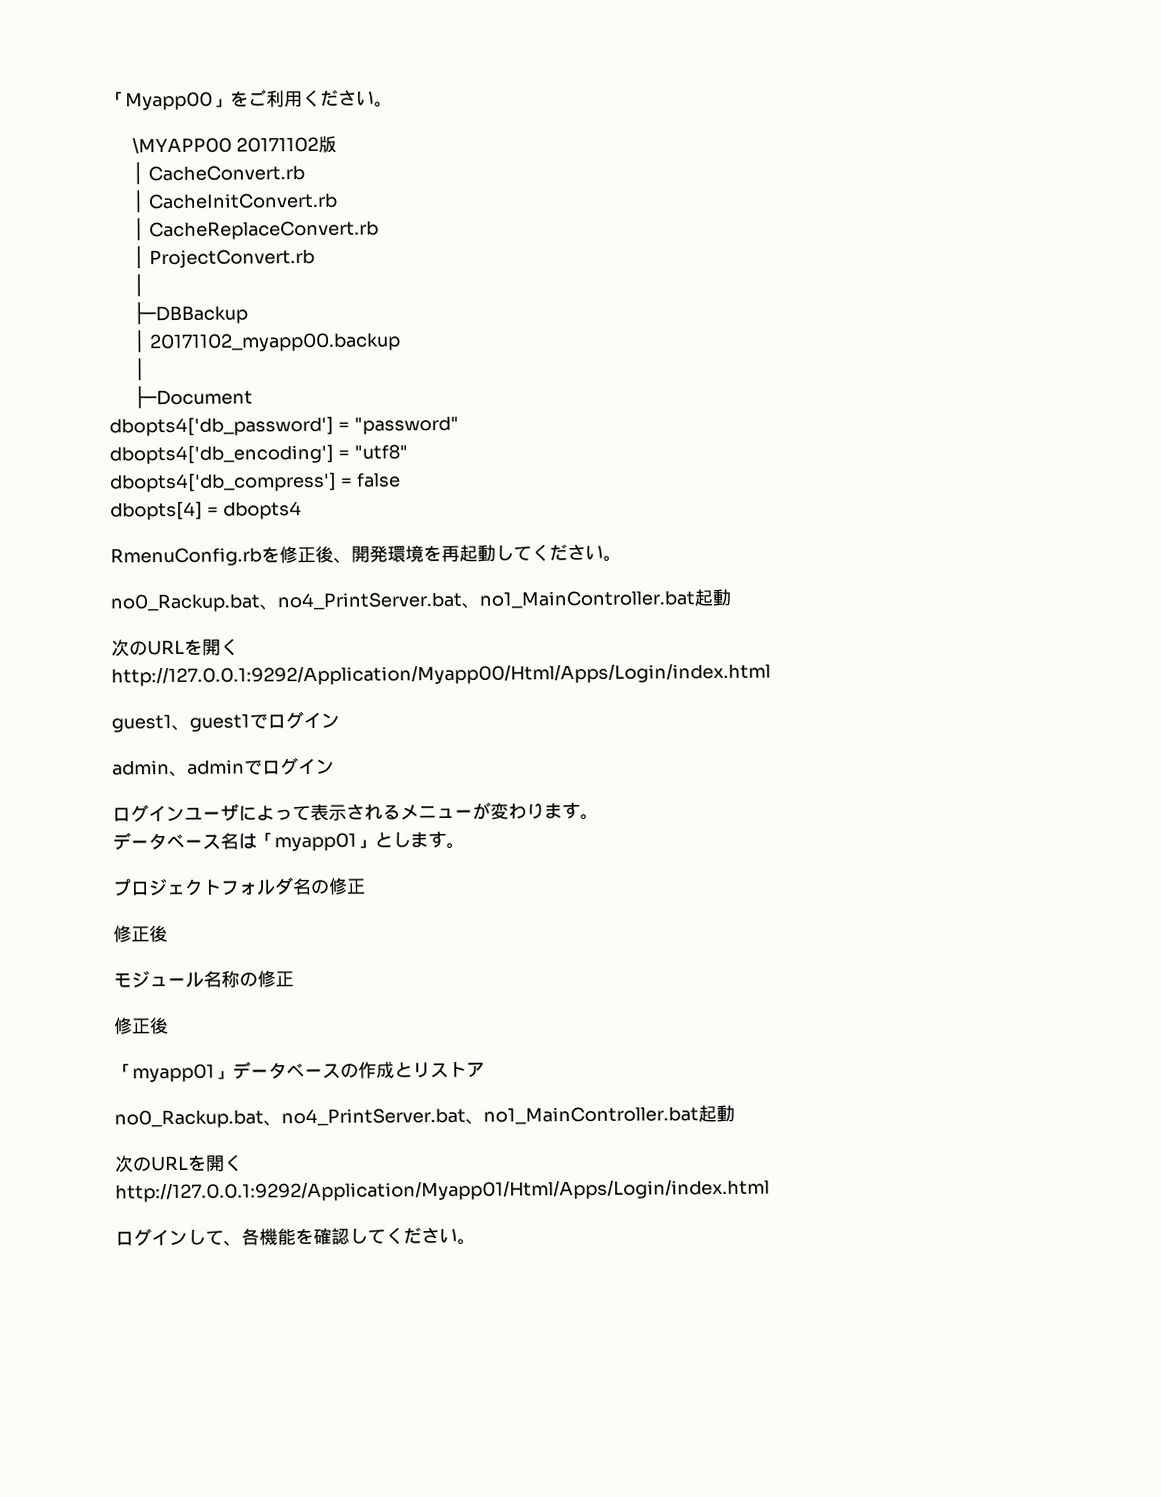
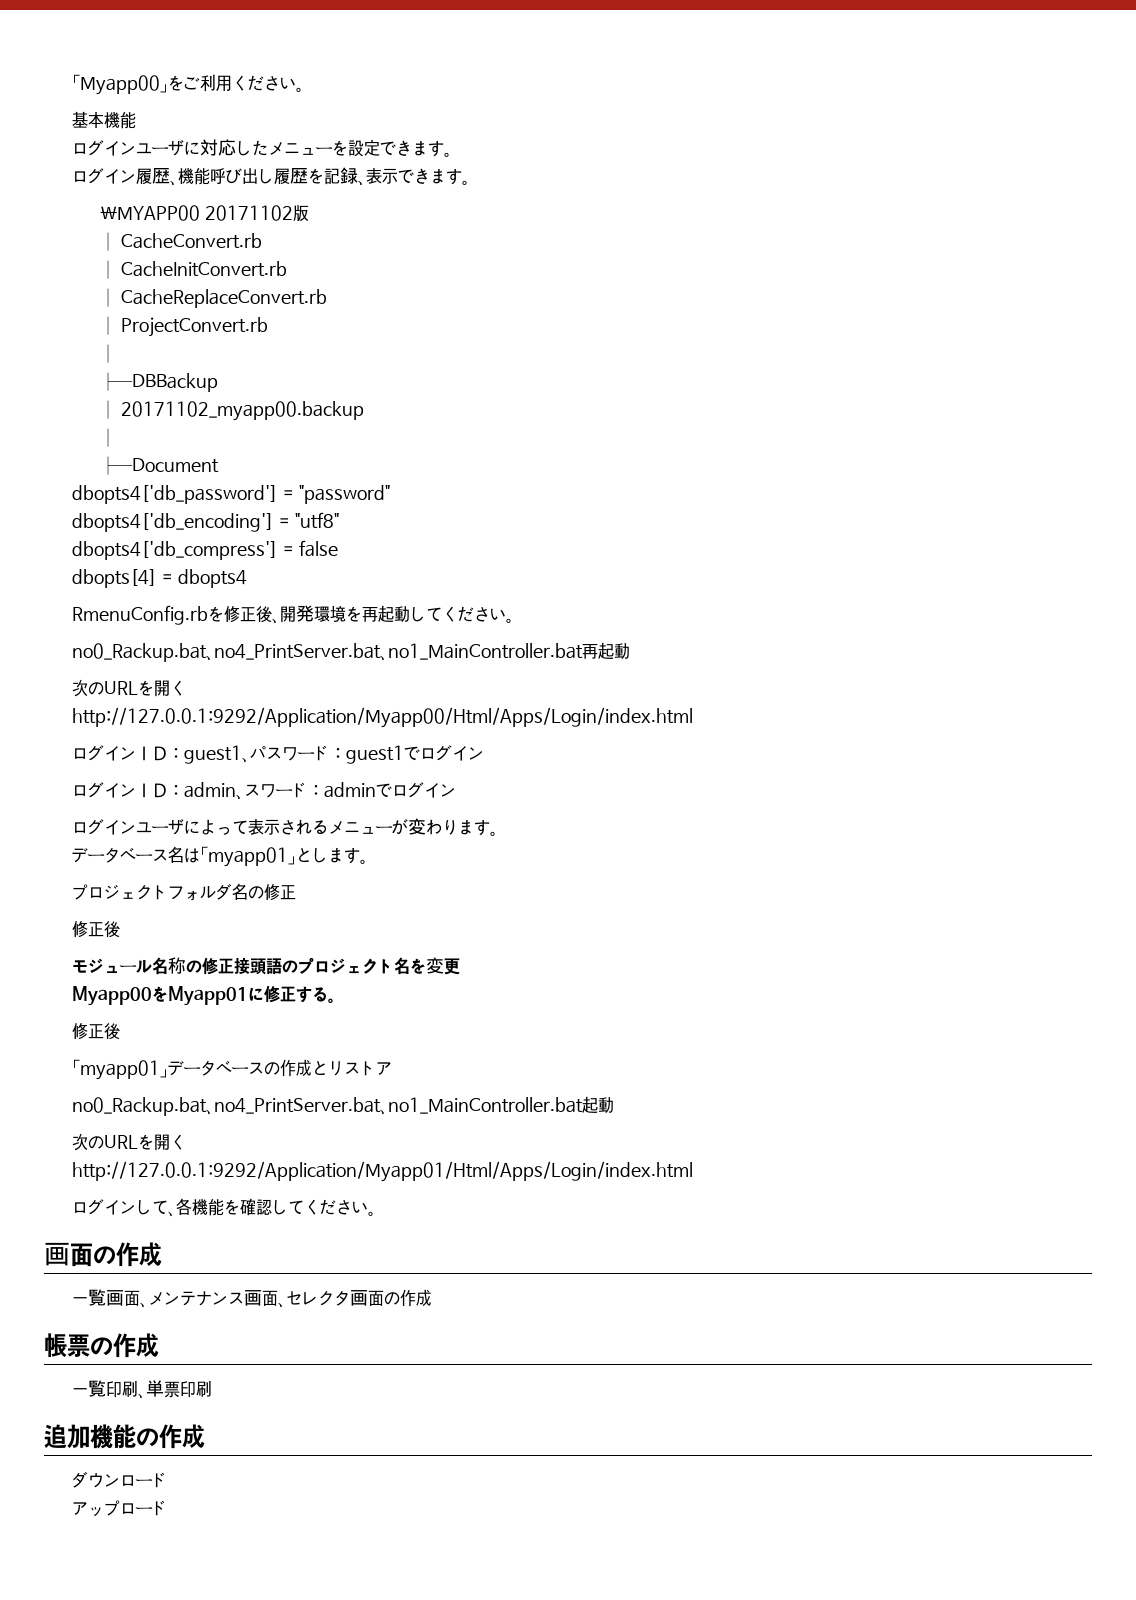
+ 基本機能
+ ログインユーザに対応したメニューを設定できます。
+ ログイン履歴、機能呼び出し履歴を記録、表示できます。
  RmenuConfig.rbを修正後、開発環境を再起動してください。
- no0_Rackup.bat、no4_PrintServer.bat、no1_MainController.bat起動
+ no0_Rackup.bat、no4_PrintServer.bat、no1_MainController.bat再起動
- guest1、guest1でログイン
- admin、adminでログイン
+ ログインＩＤ：guest1、パスワード：guest1でログイン
+ ログインＩＤ：admin、スワード：adminでログイン
- モジュール名称の修正
+ モジュール名称の修正接頭語のプロジェクト名を変更
+ Myapp00をMyapp01に修正する。
  ログインして、各機能を確認してください。
+ 画面の作成
+ 一覧画面、メンテナンス画面、セレクタ画面の作成
+ 帳票の作成
+ 一覧印刷、単票印刷
+ 追加機能の作成
+ ダウンロード
+ アップロード

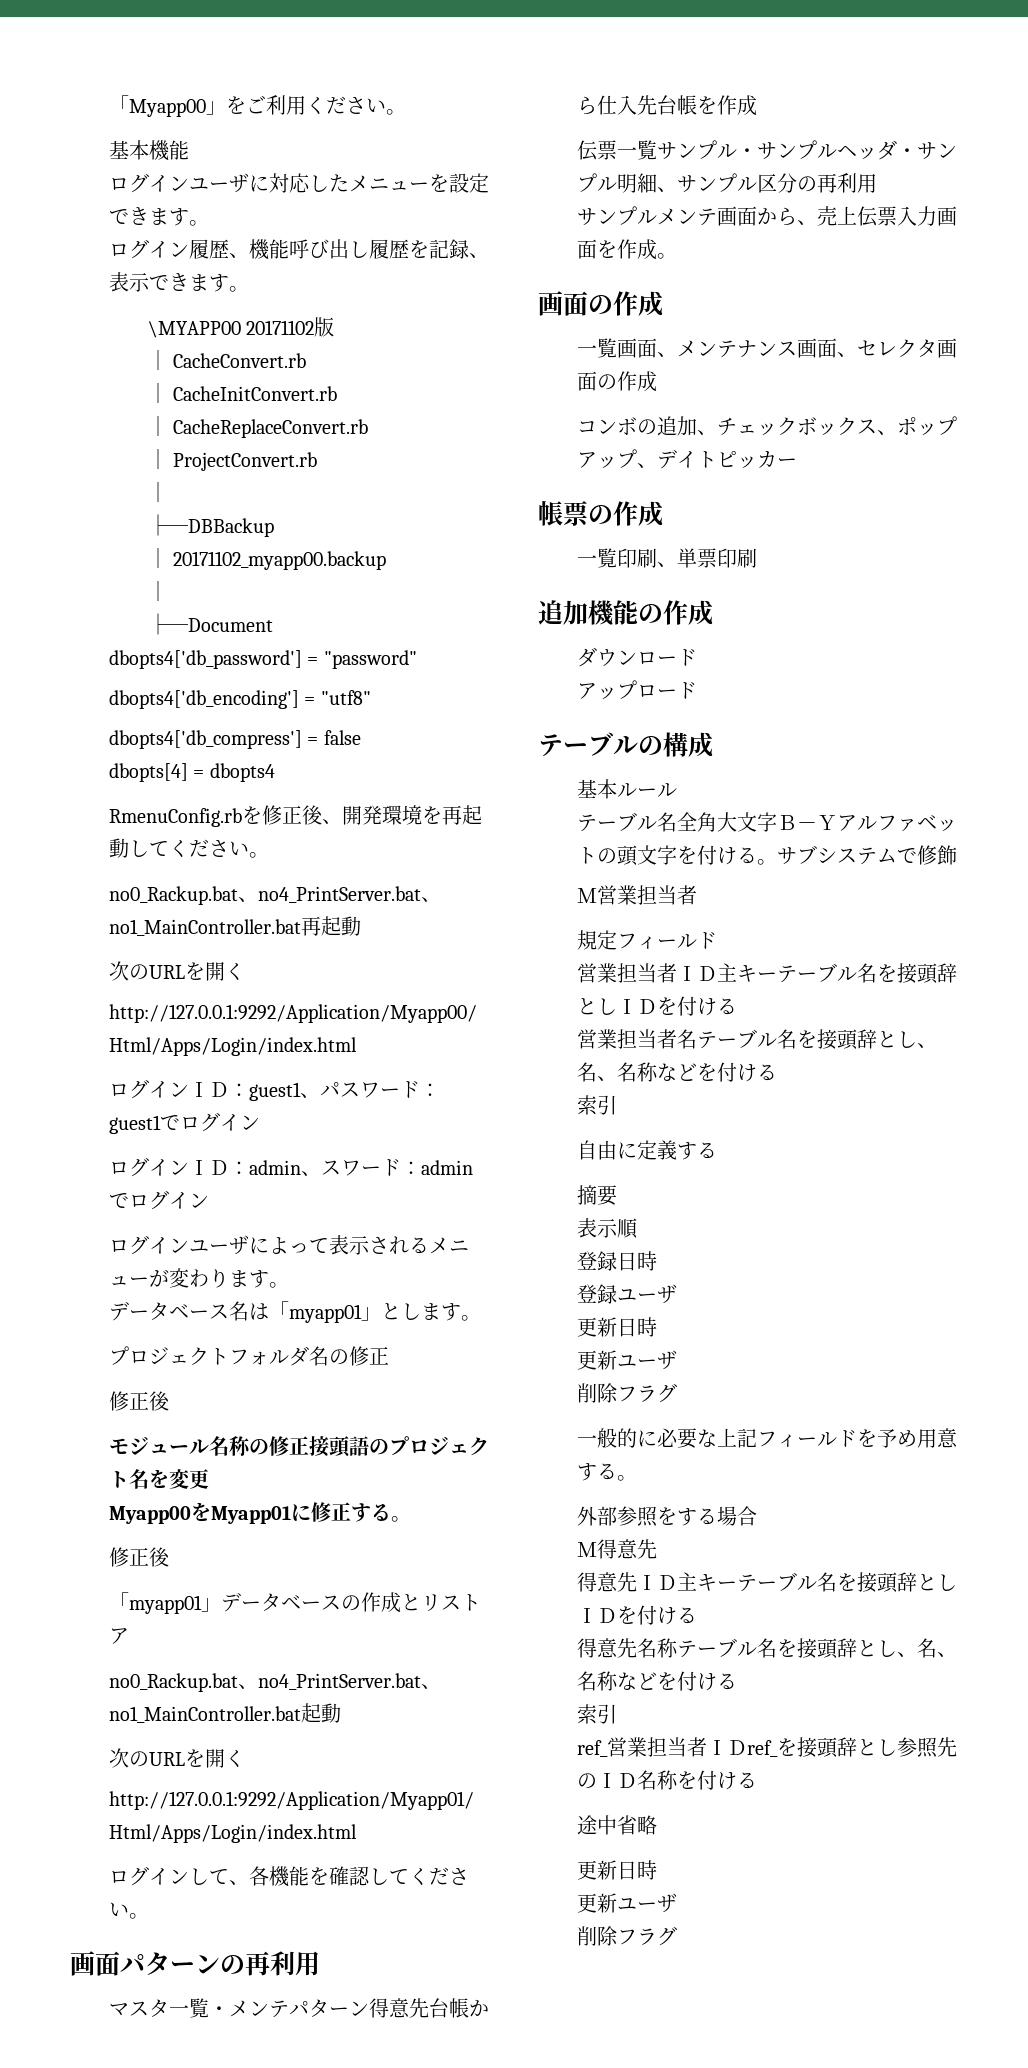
+ 画面パターンの再利用
+ マスタ一覧・メンテパターン得意先台帳から仕入先台帳を作成
+ 伝票一覧サンプル・サンプルヘッダ・サンプル明細、サンプル区分の再利用
+ サンプルメンテ画面から、売上伝票入力画面を作成。
+ コンボの追加、チェックボックス、ポップアップ、デイトピッカー
+ テーブルの構成
+ 基本ルール
+ テーブル名全角大文字Ｂ－Ｙアルファベットの頭文字を付ける。サブシステムで修飾
+ Ｍ営業担当者
+ 規定フィールド
+ 営業担当者ＩＤ主キーテーブル名を接頭辞としＩＤを付ける
+ 営業担当者名テーブル名を接頭辞とし、名、名称などを付ける
+ 索引
+ 自由に定義する
+ 摘要
+ 表示順
+ 登録日時
+ 登録ユーザ
+ 更新日時
+ 更新ユーザ
+ 削除フラグ
+ 一般的に必要な上記フィールドを予め用意する。
+ 外部参照をする場合
+ Ｍ得意先
+ 得意先ＩＤ主キーテーブル名を接頭辞としＩＤを付ける
+ 得意先名称テーブル名を接頭辞とし、名、名称などを付ける
+ 索引
+ ref_営業担当者ＩＤref_を接頭辞とし参照先のＩＤ名称を付ける
+ 途中省略
+ 更新日時
+ 更新ユーザ
+ 削除フラグ

